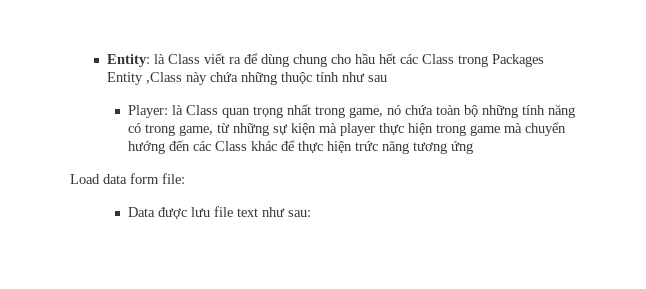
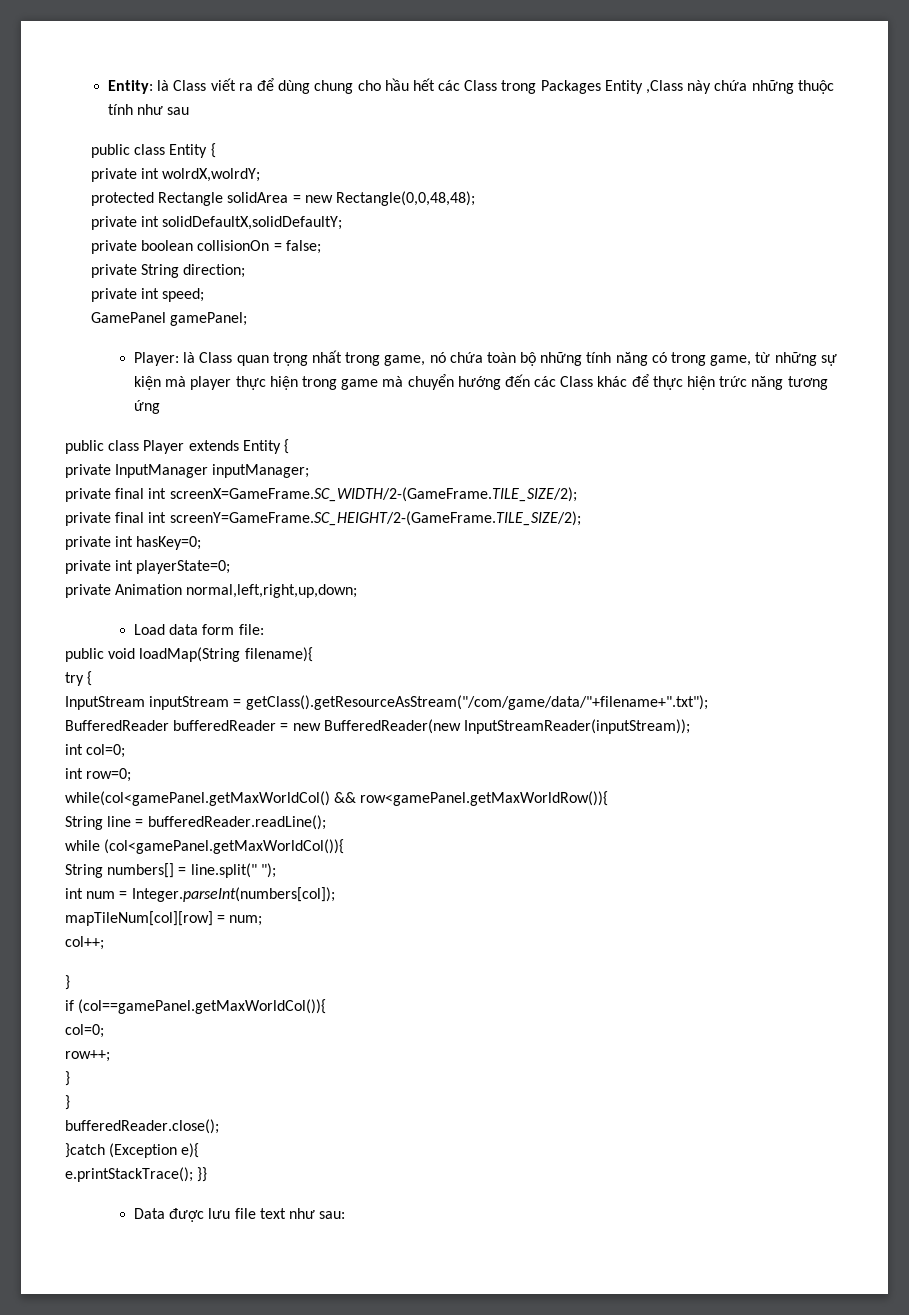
+ public class Entity {
+ private int wolrdX,wolrdY;
+ protected Rectangle solidArea = new Rectangle(0,0,48,48);
+ private int solidDefaultX,solidDefaultY;
+ private boolean collisionOn = false;
+ private String direction;
+ private int speed;
+ GamePanel gamePanel;
+ public class Player extends Entity {
+ private InputManager inputManager;
+ private final int screenX=GameFrame.SC_WIDTH/2-(GameFrame.TILE_SIZE/2);
+ private final int screenY=GameFrame.SC_HEIGHT/2-(GameFrame.TILE_SIZE/2);
+ private int hasKey=0;
+ private int playerState=0;
+ private Animation normal,left,right,up,down;
  Load data form file:
+ public void loadMap(String filename){
+ try {
+ InputStream inputStream = getClass().getResourceAsStream("/com/game/data/"+filename+".txt");
+ BufferedReader bufferedReader = new BufferedReader(new InputStreamReader(inputStream));
+ int col=0;
+ int row=0;
+ while(col<gamePanel.getMaxWorldCol() && row<gamePanel.getMaxWorldRow()){
+ String line = bufferedReader.readLine();
+ while (col<gamePanel.getMaxWorldCol()){
+ String numbers[] = line.split(" ");
+ int num = Integer.parseInt(numbers[col]);
+ mapTileNum[col][row] = num;
+ col++;
+ }
+ if (col==gamePanel.getMaxWorldCol()){
+ col=0;
+ row++;
+ }
+ }
+ bufferedReader.close();
+ }catch (Exception e){
+ e.printStackTrace(); }}

